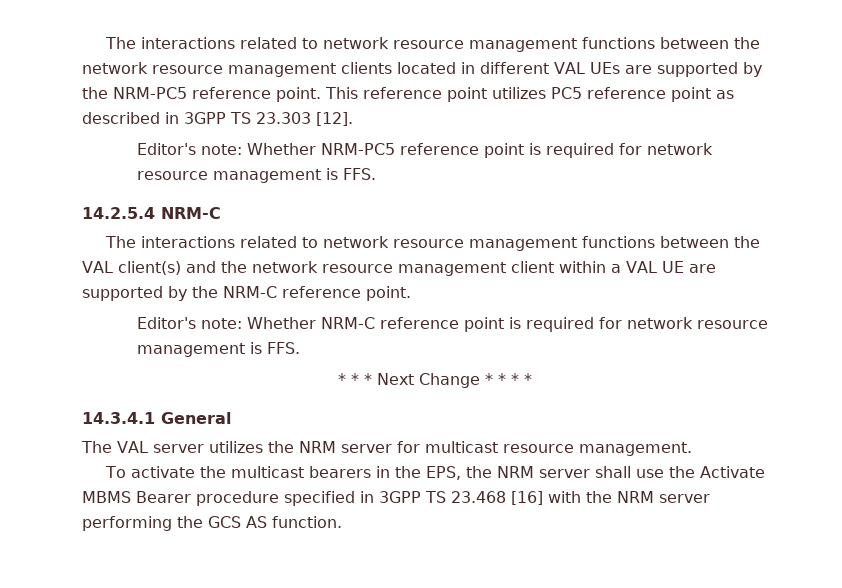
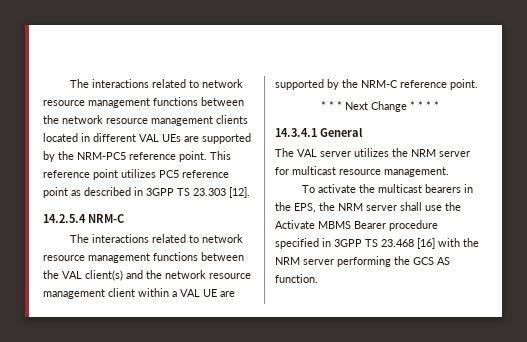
- Editor's note: Whether NRM-PC5 reference point is required for network resource management is FFS.
- Editor's note: Whether NRM-C reference point is required for network resource management is FFS.

